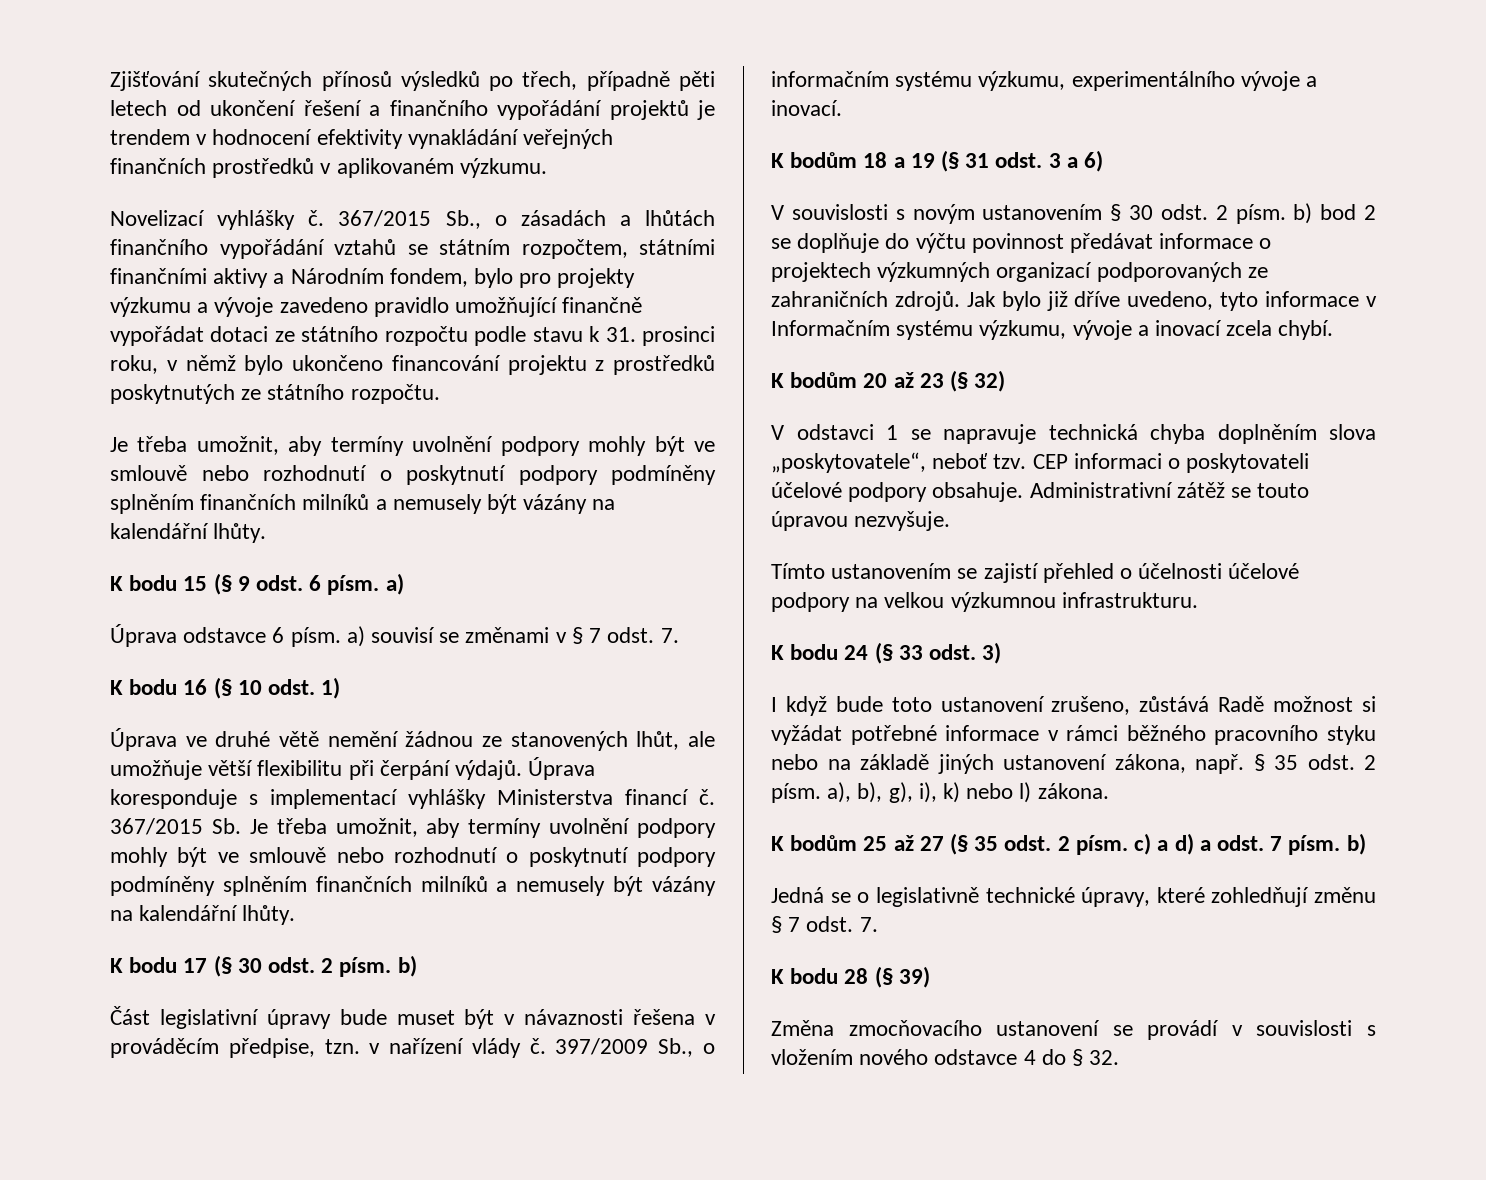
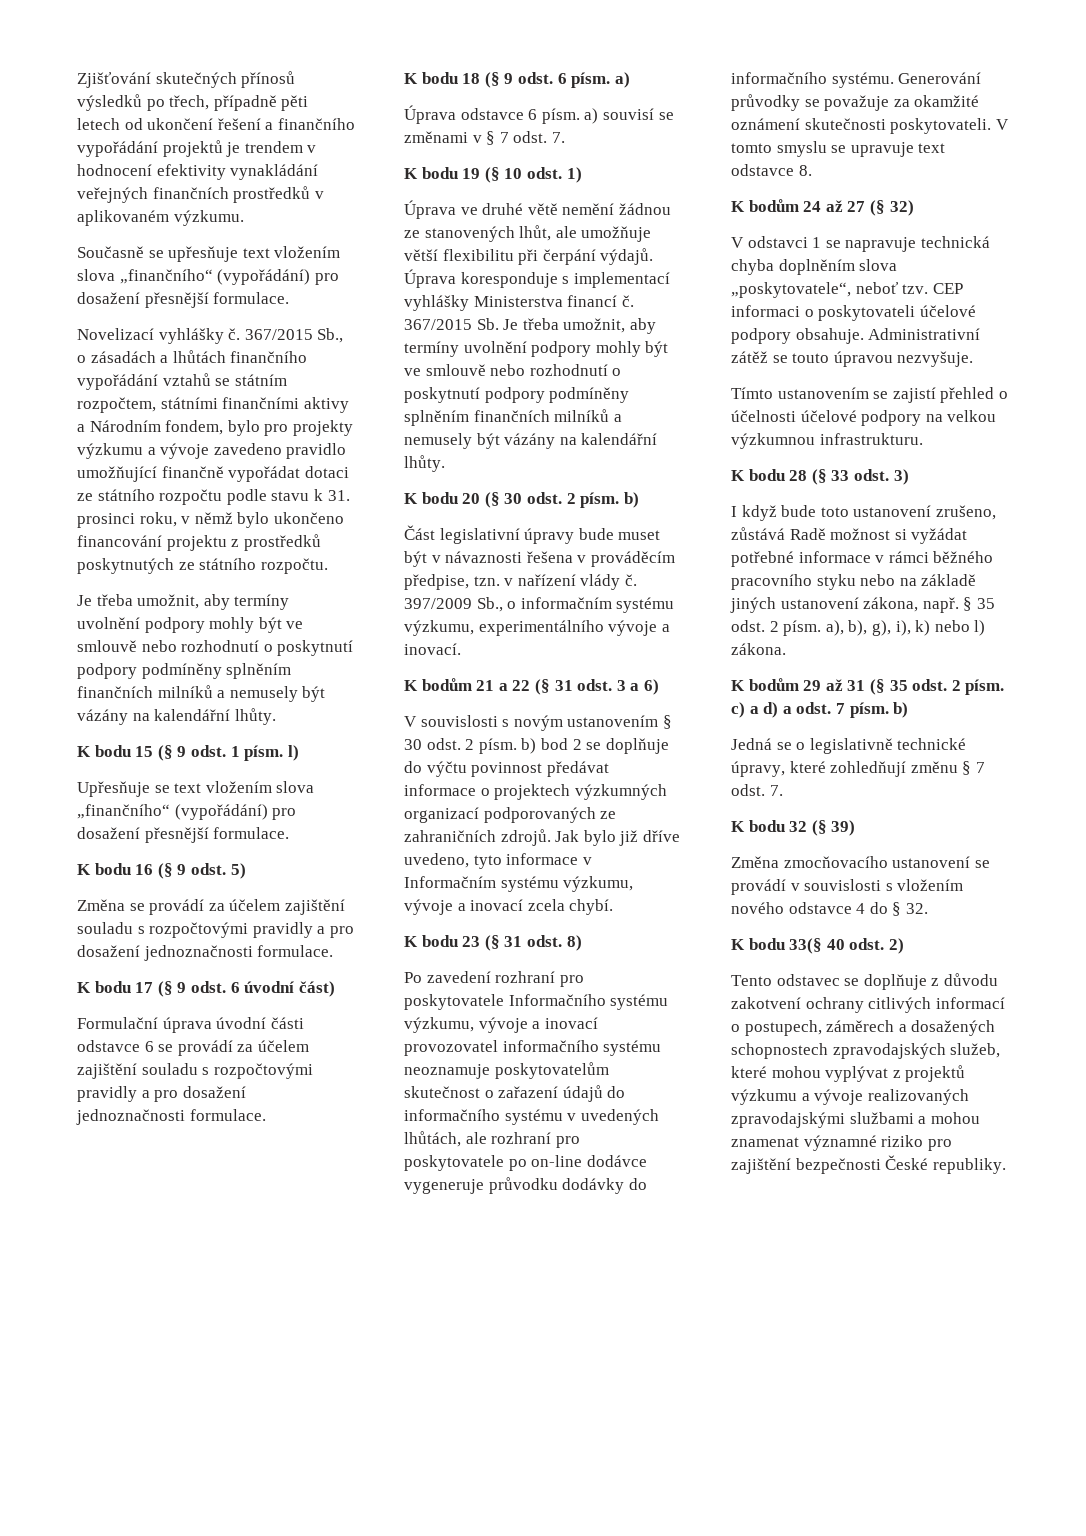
+ Současně se upřesňuje text vložením slova „finančního“ (vypořádání) pro dosažení přesnější formulace.
- K bodu 15 (§ 9 odst. 6 písm. a)
+ K bodu 15 (§ 9 odst. 1 písm. l)
+ Upřesňuje se text vložením slova „finančního“ (vypořádání) pro dosažení přesnější formulace.
+ K bodu 16 (§ 9 odst. 5)
+ Změna se provádí za účelem zajištění souladu s rozpočtovými pravidly a pro dosažení jednoznačnosti formulace.
+ K bodu 17 (§ 9 odst. 6 úvodní část)
+ Formulační úprava úvodní části odstavce 6 se provádí za účelem zajištění souladu s rozpočtovými pravidly a pro dosažení jednoznačnosti formulace.
+ K bodu 18 (§ 9 odst. 6 písm. a)
- K bodu 16 (§ 10 odst. 1)
+ K bodu 19 (§ 10 odst. 1)
- K bodu 17 (§ 30 odst. 2 písm. b)
+ K bodu 20 (§ 30 odst. 2 písm. b)
- K bodům 18 a 19 (§ 31 odst. 3 a 6)
+ K bodům 21 a 22 (§ 31 odst. 3 a 6)
- K bodům 20 až 23 (§ 32)
+ K bodu 23 (§ 31 odst. 8)
+ Po zavedení rozhraní pro poskytovatele Informačního systému výzkumu, vývoje a inovací provozovatel informačního systému neoznamuje poskytovatelům skutečnost o zařazení údajů do informačního systému v uvedených lhůtách, ale rozhraní pro poskytovatele po on-line dodávce vygeneruje průvodku dodávky do informačního systému. Generování průvodky se považuje za okamžité oznámení skutečnosti poskytovateli. V tomto smyslu se upravuje text odstavce 8.
+ K bodům 24 až 27 (§ 32)
- K bodu 24 (§ 33 odst. 3)
+ K bodu 28 (§ 33 odst. 3)
- K bodům 25 až 27 (§ 35 odst. 2 písm. c) a d) a odst. 7 písm. b)
+ K bodům 29 až 31 (§ 35 odst. 2 písm. c) a d) a odst. 7 písm. b)
- K bodu 28 (§ 39)
+ K bodu 32 (§ 39)
+ K bodu 33(§ 40 odst. 2)
+ Tento odstavec se doplňuje z důvodu zakotvení ochrany citlivých informací o postupech, záměrech a dosažených schopnostech zpravodajských služeb, které mohou vyplývat z projektů výzkumu a vývoje realizovaných zpravodajskými službami a mohou znamenat významné riziko pro zajištění bezpečnosti České republiky.

